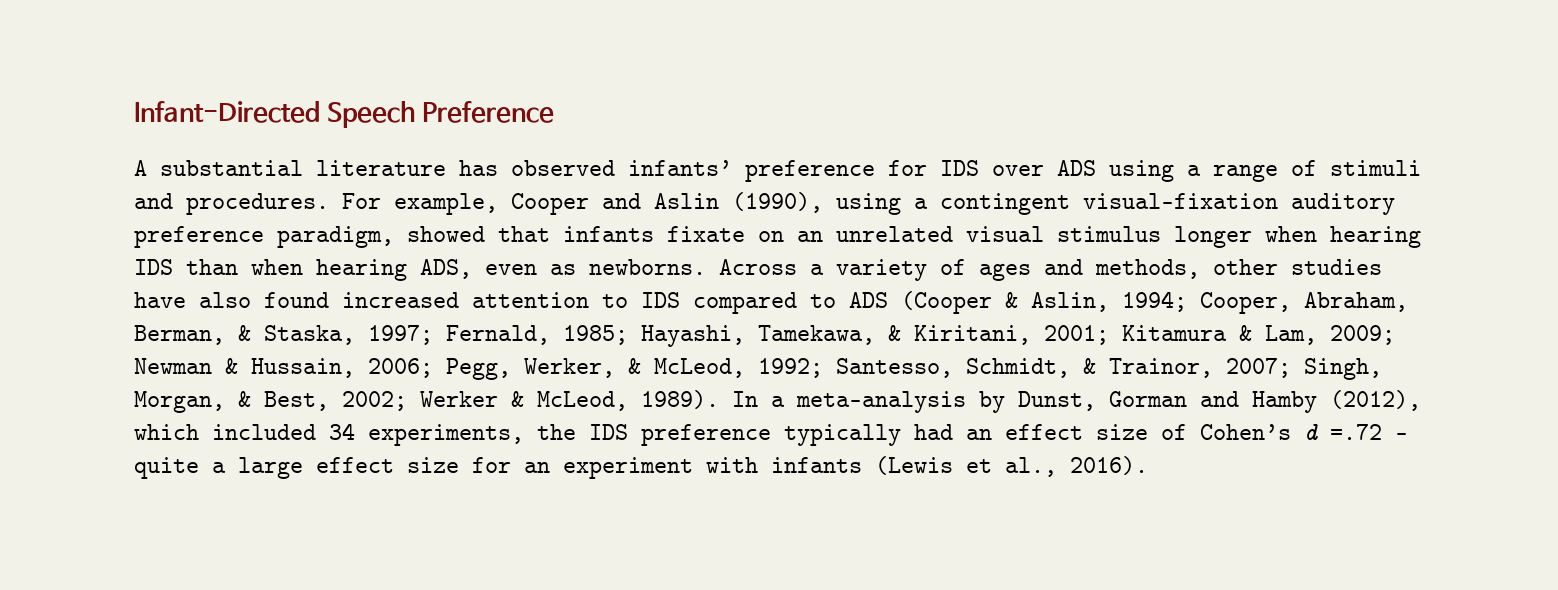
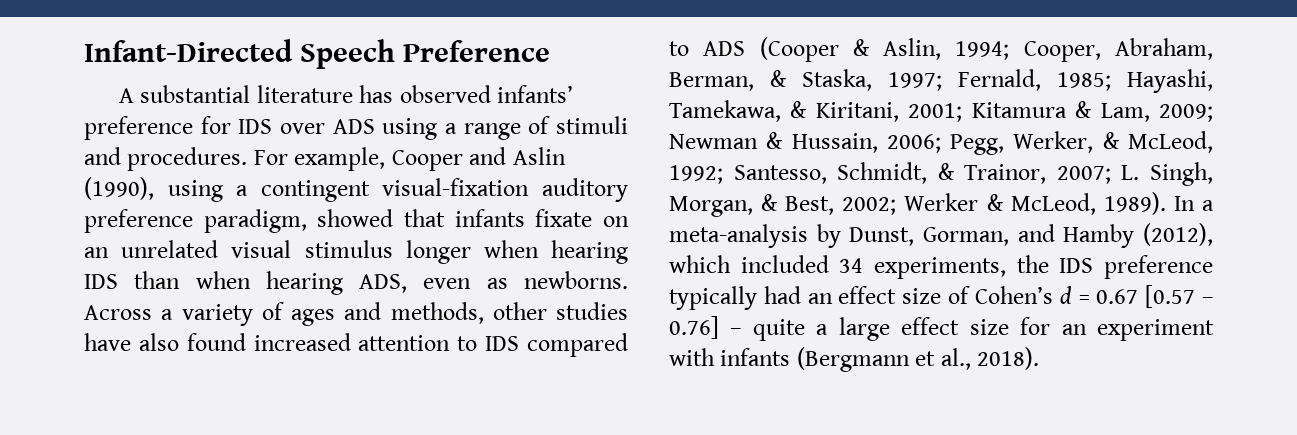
- Singh, Morgan, & Best, 2002;
+ L. Singh, Morgan, & Best, 2002;
- In a meta-analysis by Dunst, Gorman and Hamby (2012), which included 34 experiments, the IDS preference typically had an effect size of Cohen’s d =.72 – quite a large effect size for an experiment with infants (Lewis et al., 2016).
+ In a meta-analysis by Dunst, Gorman, and Hamby (2012), which included 34 experiments, the IDS preference typically had an effect size of Cohen’s d = 0.67 [0.57 – 0.76] – quite a large effect size for an experiment with infants (Bergmann et al., 2018).

